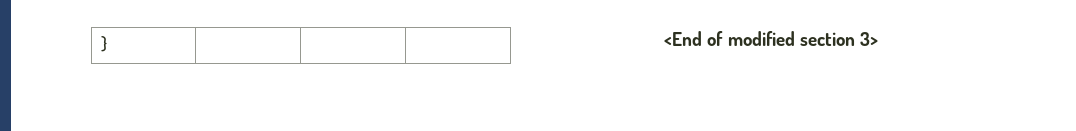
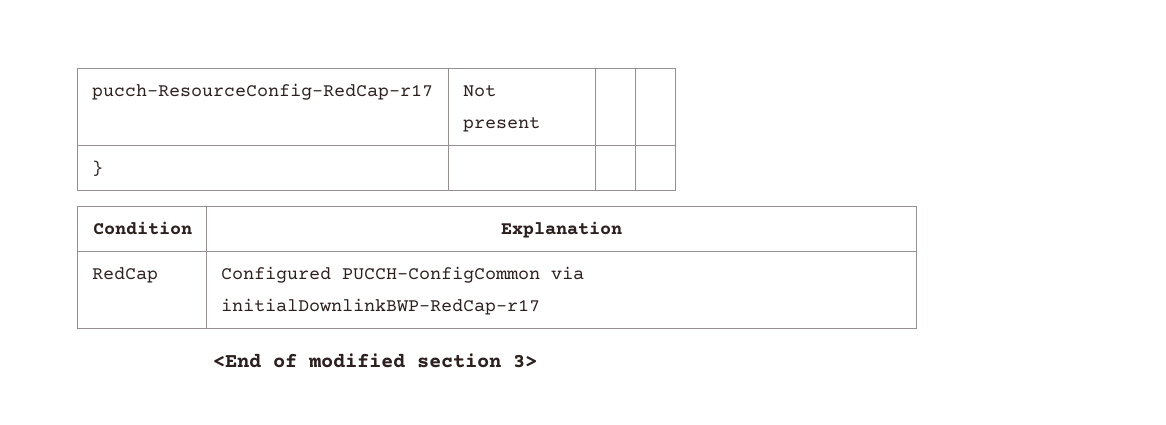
+ pucch-ResourceConfig-RedCap-r17 | Not present | |
  } | | |
+ Condition | Explanation
+ RedCap | Configured PUCCH-ConfigCommon via initialDownlinkBWP-RedCap-r17

